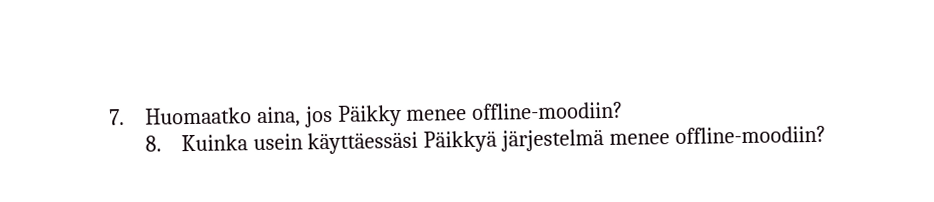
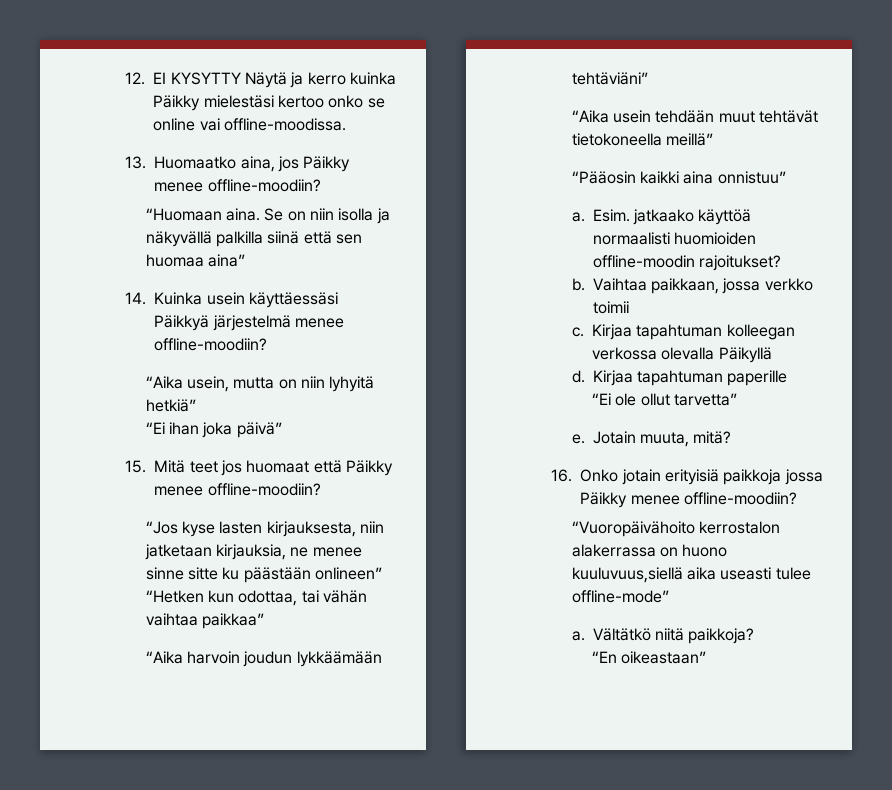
- 7. Huomaatko aina, jos Päikky menee offline-moodiin?
+ 12. EI KYSYTTY Näytä ja kerro kuinka Päikky mielestäsi kertoo onko se online vai offline-moodissa.
+ 13. Huomaatko aina, jos Päikky menee offline-moodiin?
- 8. Kuinka usein käyttäessäsi Päikkyä järjestelmä menee offline-moodiin?
+ “Huomaan aina. Se on niin isolla ja näkyvällä palkilla siinä että sen huomaa aina”
+ 14. Kuinka usein käyttäessäsi Päikkyä järjestelmä menee offline-moodiin?
+ “Aika usein, mutta on niin lyhyitä hetkiä”
+ “Ei ihan joka päivä”
+ 15. Mitä teet jos huomaat että Päikky menee offline-moodiin?
+ “Jos kyse lasten kirjauksesta, niin jatketaan kirjauksia, ne menee sinne sitte ku päästään onlineen” “Hetken kun odottaa, tai vähän vaihtaa paikkaa”
+ “Aika harvoin joudun lykkäämään tehtäviäni”
+ “Aika usein tehdään muut tehtävät tietokoneella meillä”
+ “Pääosin kaikki aina onnistuu”
+ a. Esim. jatkaako käyttöä normaalisti huomioiden offline-moodin rajoitukset?
+ b. Vaihtaa paikkaan, jossa verkko toimii
+ c. Kirjaa tapahtuman kolleegan verkossa olevalla Päikyllä
+ d. Kirjaa tapahtuman paperille
+ “Ei ole ollut tarvetta”
+ e. Jotain muuta, mitä?
+ 16. Onko jotain erityisiä paikkoja jossa Päikky menee offline-moodiin?
+ “Vuoropäivähoito kerrostalon alakerrassa on huono kuuluvuus,siellä aika useasti tulee offline-mode”
+ a. Vältätkö niitä paikkoja?
+ “En oikeastaan”

